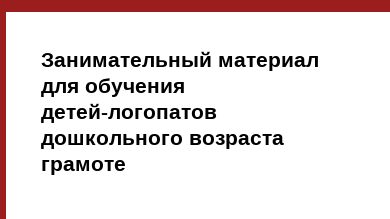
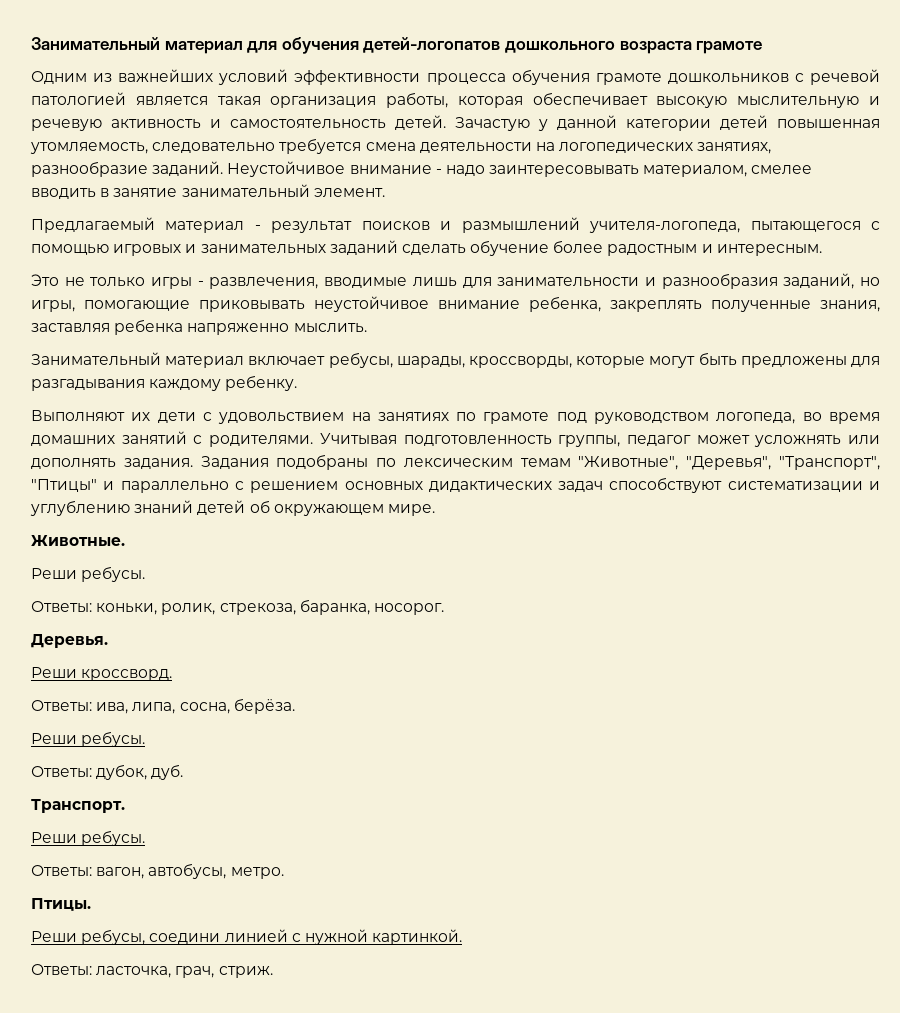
+ Одним из важнейших условий эффективности процесса обучения грамоте дошкольников с речевой патологией является такая организация работы, которая обеспечивает высокую мыслительную и речевую активность и самостоятельность детей. Зачастую у данной категории детей повышенная утомляемость, следовательно требуется смена деятельности на логопедических занятиях, разнообразие заданий. Неустойчивое внимание - надо заинтересовывать материалом, смелее вводить в занятие занимательный элемент.
+ Предлагаемый материал - результат поисков и размышлений учителя-логопеда, пытающегося с помощью игровых и занимательных заданий сделать обучение более радостным и интересным.
+ Это не только игры - развлечения, вводимые лишь для занимательности и разнообразия заданий, но игры, помогающие приковывать неустойчивое внимание ребенка, закреплять полученные знания, заставляя ребенка напряженно мыслить.
+ Занимательный материал включает ребусы, шарады, кроссворды, которые могут быть предложены для разгадывания каждому ребенку.
+ Выполняют их дети с удовольствием на занятиях по грамоте под руководством логопеда, во время домашних занятий с родителями. Учитывая подготовленность группы, педагог может усложнять или дополнять задания. Задания подобраны по лексическим темам "Животные", "Деревья", "Транспорт", "Птицы" и параллельно с решением основных дидактических задач способствуют систематизации и углублению знаний детей об окружающем мире.
+ Животные.
+ Реши ребусы.
+ Ответы: коньки, ролик, стрекоза, баранка, носорог.
+ Деревья.
+ Реши кроссворд.
+ Ответы: ива, липа, сосна, берёза.
+ Реши ребусы.
+ Ответы: дубок, дуб.
+ Транспорт.
+ Реши ребусы.
+ Ответы: вагон, автобусы, метро.
+ Птицы.
+ Реши ребусы, соедини линией с нужной картинкой.
+ Ответы: ласточка, грач, стриж.

